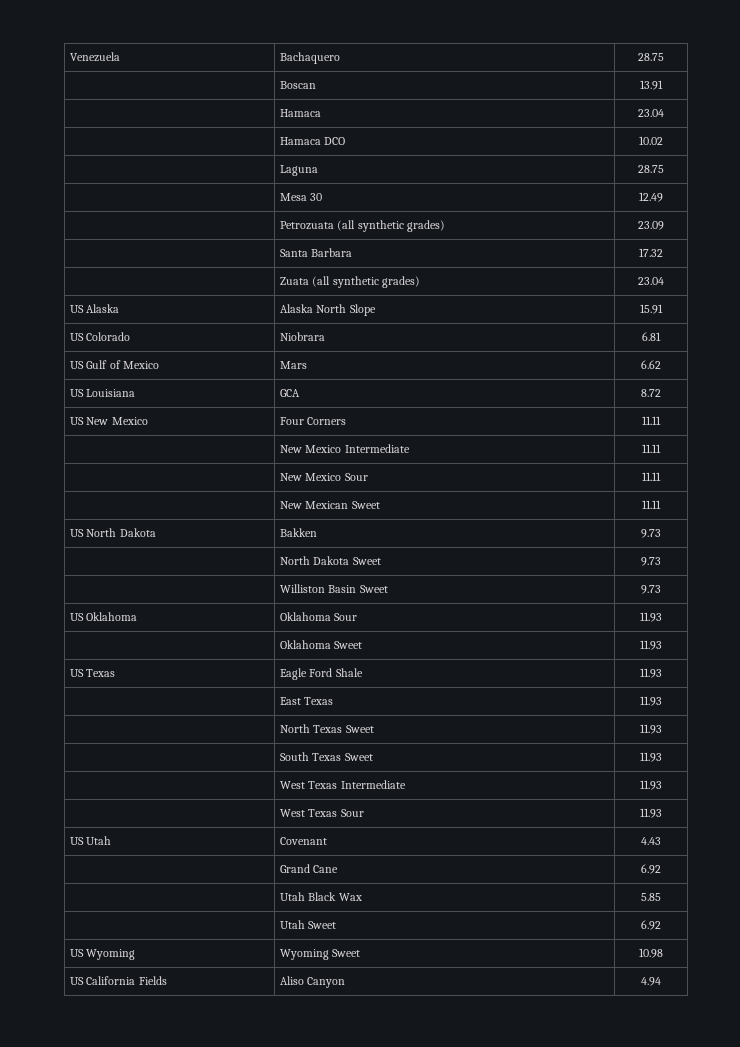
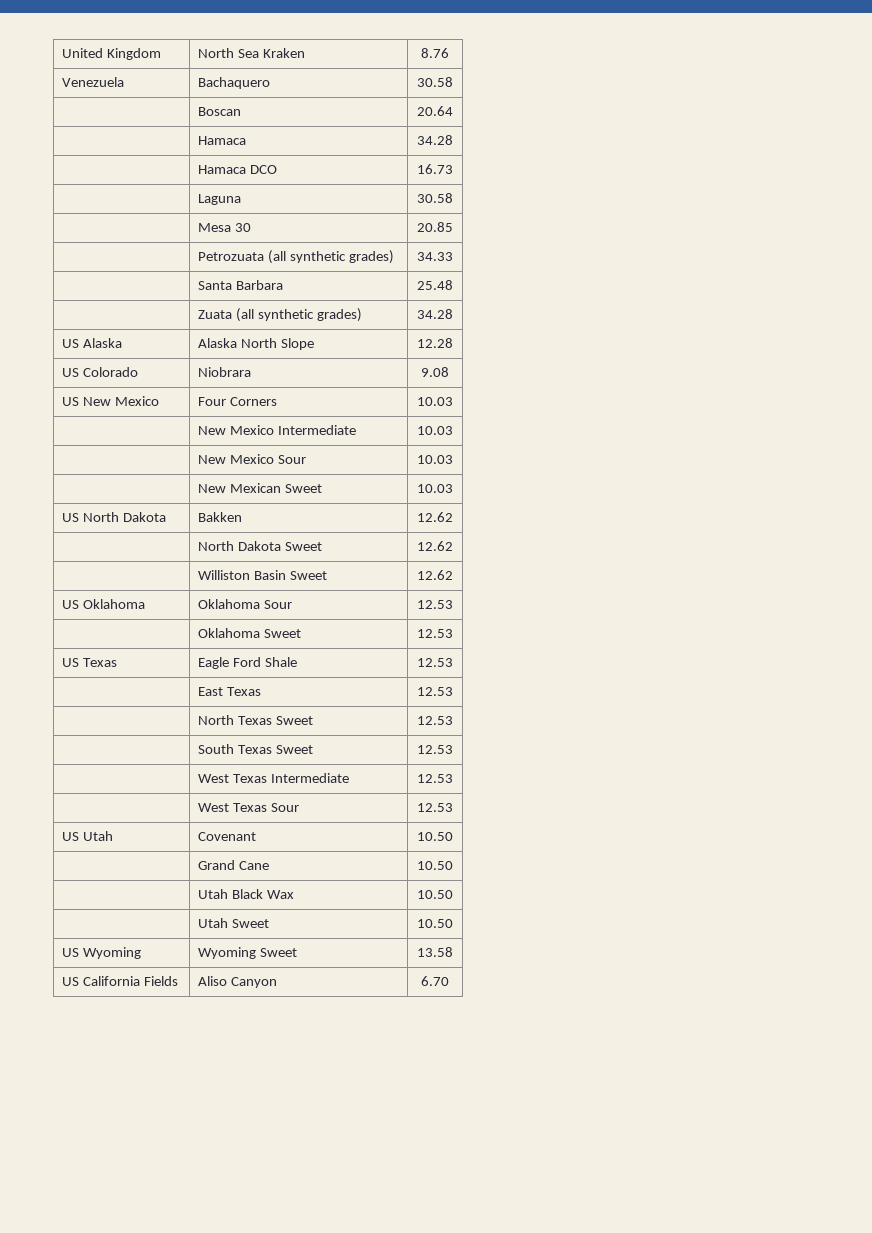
+ United Kingdom | North Sea Kraken | 8.76
- Venezuela | Bachaquero | 28.75
+ Venezuela | Bachaquero | 30.58
- | Boscan | 13.91
+ | Boscan | 20.64
- | Hamaca | 23.04
+ | Hamaca | 34.28
- | Hamaca DCO | 10.02
+ | Hamaca DCO | 16.73
- | Laguna | 28.75
+ | Laguna | 30.58
- | Mesa 30 | 12.49
+ | Mesa 30 | 20.85
- | Petrozuata (all synthetic grades) | 23.09
+ | Petrozuata (all synthetic grades) | 34.33
- | Santa Barbara | 17.32
+ | Santa Barbara | 25.48
- | Zuata (all synthetic grades) | 23.04
+ | Zuata (all synthetic grades) | 34.28
- US Alaska | Alaska North Slope | 15.91
+ US Alaska | Alaska North Slope | 12.28
- US Colorado | Niobrara | 6.81
- US Gulf of Mexico | Mars | 6.62
- US Louisiana | GCA | 8.72
+ US Colorado | Niobrara | 9.08
- US New Mexico | Four Corners | 11.11
+ US New Mexico | Four Corners | 10.03
- | New Mexico Intermediate | 11.11
+ | New Mexico Intermediate | 10.03
- | New Mexico Sour | 11.11
+ | New Mexico Sour | 10.03
- | New Mexican Sweet | 11.11
+ | New Mexican Sweet | 10.03
- US North Dakota | Bakken | 9.73
+ US North Dakota | Bakken | 12.62
- | North Dakota Sweet | 9.73
+ | North Dakota Sweet | 12.62
- | Williston Basin Sweet | 9.73
+ | Williston Basin Sweet | 12.62
- US Oklahoma | Oklahoma Sour | 11.93
+ US Oklahoma | Oklahoma Sour | 12.53
- | Oklahoma Sweet | 11.93
+ | Oklahoma Sweet | 12.53
- US Texas | Eagle Ford Shale | 11.93
+ US Texas | Eagle Ford Shale | 12.53
- | East Texas | 11.93
+ | East Texas | 12.53
- | North Texas Sweet | 11.93
+ | North Texas Sweet | 12.53
- | South Texas Sweet | 11.93
+ | South Texas Sweet | 12.53
- | West Texas Intermediate | 11.93
+ | West Texas Intermediate | 12.53
- | West Texas Sour | 11.93
+ | West Texas Sour | 12.53
- US Utah | Covenant | 4.43
+ US Utah | Covenant | 10.50
- | Grand Cane | 6.92
+ | Grand Cane | 10.50
- | Utah Black Wax | 5.85
+ | Utah Black Wax | 10.50
- | Utah Sweet | 6.92
+ | Utah Sweet | 10.50
- US Wyoming | Wyoming Sweet | 10.98
+ US Wyoming | Wyoming Sweet | 13.58
- US California Fields | Aliso Canyon | 4.94
+ US California Fields | Aliso Canyon | 6.70

